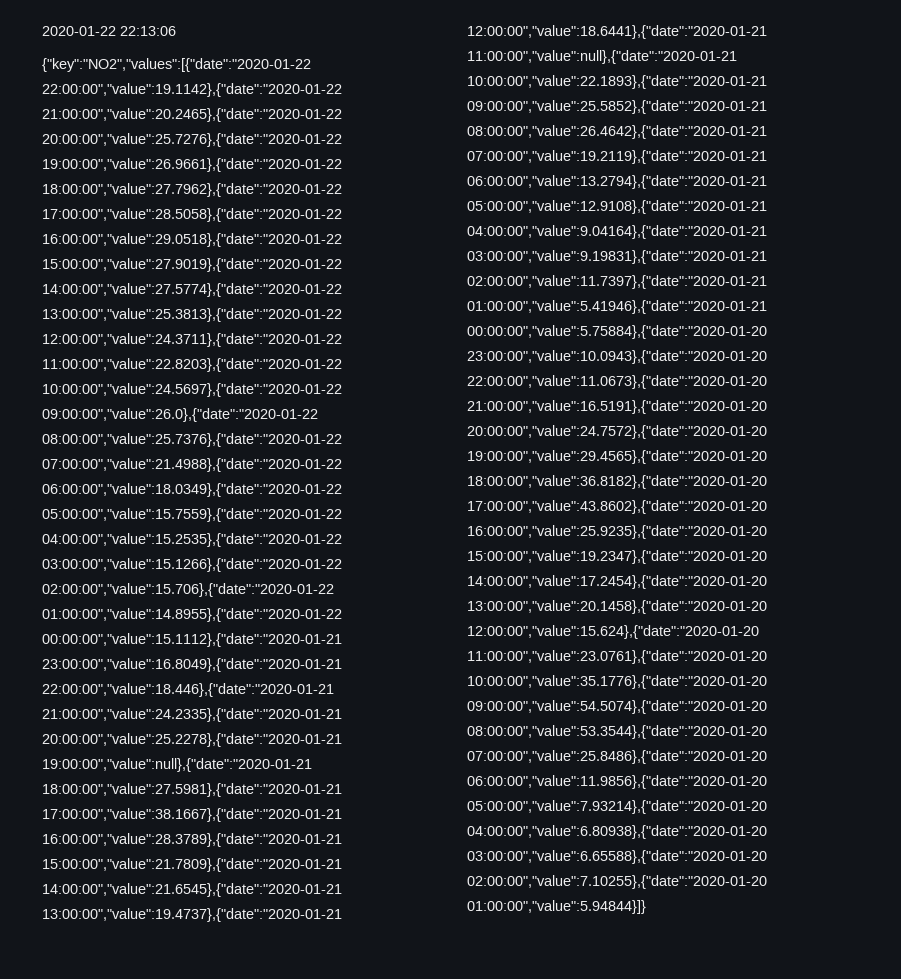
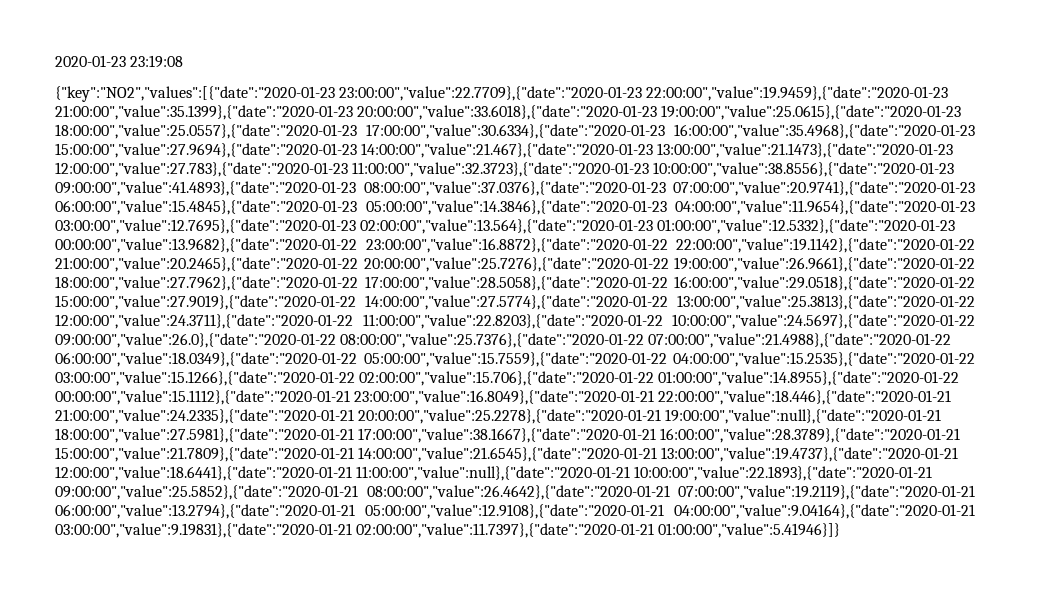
- 2020-01-22 22:13:06
- {"key":"NO2","values":[{"date":"2020-01-22 22:00:00","value":19.1142},{"date":"2020-01-22 21:00:00","value":20.2465},{"date":"2020-01-22 20:00:00","value":25.7276},{"date":"2020-01-22 19:00:00","value":26.9661},{"date":"2020-01-22 18:00:00","value":27.7962},{"date":"2020-01-22 17:00:00","value":28.5058},{"date":"2020-01-22 16:00:00","value":29.0518},{"date":"2020-01-22 15:00:00","value":27.9019},{"date":"2020-01-22 14:00:00","value":27.5774},{"date":"2020-01-22 13:00:00","value":25.3813},{"date":"2020-01-22 12:00:00","value":24.3711},{"date":"2020-01-22 11:00:00","value":22.8203},{"date":"2020-01-22 10:00:00","value":24.5697},{"date":"2020-01-22 09:00:00","value":26.0},{"date":"2020-01-22 08:00:00","value":25.7376},{"date":"2020-01-22 07:00:00","value":21.4988},{"date":"2020-01-22 06:00:00","value":18.0349},{"date":"2020-01-22 05:00:00","value":15.7559},{"date":"2020-01-22 04:00:00","value":15.2535},{"date":"2020-01-22 03:00:00","value":15.1266},{"date":"2020-01-22 02:00:00","value":15.706},{"date":"2020-01-22 01:00:00","value":14.8955},{"date":"2020-01-22 00:00:00","value":15.1112},{"date":"2020-01-21 23:00:00","value":16.8049},{"date":"2020-01-21 22:00:00","value":18.446},{"date":"2020-01-21 21:00:00","value":24.2335},{"date":"2020-01-21 20:00:00","value":25.2278},{"date":"2020-01-21 19:00:00","value":null},{"date":"2020-01-21 18:00:00","value":27.5981},{"date":"2020-01-21 17:00:00","value":38.1667},{"date":"2020-01-21 16:00:00","value":28.3789},{"date":"2020-01-21 15:00:00","value":21.7809},{"date":"2020-01-21 14:00:00","value":21.6545},{"date":"2020-01-21 13:00:00","value":19.4737},{"date":"2020-01-21 12:00:00","value":18.6441},{"date":"2020-01-21 11:00:00","value":null},{"date":"2020-01-21 10:00:00","value":22.1893},{"date":"2020-01-21 09:00:00","value":25.5852},{"date":"2020-01-21 08:00:00","value":26.4642},{"date":"2020-01-21 07:00:00","value":19.2119},{"date":"2020-01-21 06:00:00","value":13.2794},{"date":"2020-01-21 05:00:00","value":12.9108},{"date":"2020-01-21 04:00:00","value":9.04164},{"date":"2020-01-21 03:00:00","value":9.19831},{"date":"2020-01-21 02:00:00","value":11.7397},{"date":"2020-01-21 01:00:00","value":5.41946},{"date":"2020-01-21 00:00:00","value":5.75884},{"date":"2020-01-20 23:00:00","value":10.0943},{"date":"2020-01-20 22:00:00","value":11.0673},{"date":"2020-01-20 21:00:00","value":16.5191},{"date":"2020-01-20 20:00:00","value":24.7572},{"date":"2020-01-20 19:00:00","value":29.4565},{"date":"2020-01-20 18:00:00","value":36.8182},{"date":"2020-01-20 17:00:00","value":43.8602},{"date":"2020-01-20 16:00:00","value":25.9235},{"date":"2020-01-20 15:00:00","value":19.2347},{"date":"2020-01-20 14:00:00","value":17.2454},{"date":"2020-01-20 13:00:00","value":20.1458},{"date":"2020-01-20 12:00:00","value":15.624},{"date":"2020-01-20 11:00:00","value":23.0761},{"date":"2020-01-20 10:00:00","value":35.1776},{"date":"2020-01-20 09:00:00","value":54.5074},{"date":"2020-01-20 08:00:00","value":53.3544},{"date":"2020-01-20 07:00:00","value":25.8486},{"date":"2020-01-20 06:00:00","value":11.9856},{"date":"2020-01-20 05:00:00","value":7.93214},{"date":"2020-01-20 04:00:00","value":6.80938},{"date":"2020-01-20 03:00:00","value":6.65588},{"date":"2020-01-20 02:00:00","value":7.10255},{"date":"2020-01-20 01:00:00","value":5.94844}]}
+ 2020-01-23 23:19:08
+ {"key":"NO2","values":[{"date":"2020-01-23 23:00:00","value":22.7709},{"date":"2020-01-23 22:00:00","value":19.9459},{"date":"2020-01-23 21:00:00","value":35.1399},{"date":"2020-01-23 20:00:00","value":33.6018},{"date":"2020-01-23 19:00:00","value":25.0615},{"date":"2020-01-23 18:00:00","value":25.0557},{"date":"2020-01-23 17:00:00","value":30.6334},{"date":"2020-01-23 16:00:00","value":35.4968},{"date":"2020-01-23 15:00:00","value":27.9694},{"date":"2020-01-23 14:00:00","value":21.467},{"date":"2020-01-23 13:00:00","value":21.1473},{"date":"2020-01-23 12:00:00","value":27.783},{"date":"2020-01-23 11:00:00","value":32.3723},{"date":"2020-01-23 10:00:00","value":38.8556},{"date":"2020-01-23 09:00:00","value":41.4893},{"date":"2020-01-23 08:00:00","value":37.0376},{"date":"2020-01-23 07:00:00","value":20.9741},{"date":"2020-01-23 06:00:00","value":15.4845},{"date":"2020-01-23 05:00:00","value":14.3846},{"date":"2020-01-23 04:00:00","value":11.9654},{"date":"2020-01-23 03:00:00","value":12.7695},{"date":"2020-01-23 02:00:00","value":13.564},{"date":"2020-01-23 01:00:00","value":12.5332},{"date":"2020-01-23 00:00:00","value":13.9682},{"date":"2020-01-22 23:00:00","value":16.8872},{"date":"2020-01-22 22:00:00","value":19.1142},{"date":"2020-01-22 21:00:00","value":20.2465},{"date":"2020-01-22 20:00:00","value":25.7276},{"date":"2020-01-22 19:00:00","value":26.9661},{"date":"2020-01-22 18:00:00","value":27.7962},{"date":"2020-01-22 17:00:00","value":28.5058},{"date":"2020-01-22 16:00:00","value":29.0518},{"date":"2020-01-22 15:00:00","value":27.9019},{"date":"2020-01-22 14:00:00","value":27.5774},{"date":"2020-01-22 13:00:00","value":25.3813},{"date":"2020-01-22 12:00:00","value":24.3711},{"date":"2020-01-22 11:00:00","value":22.8203},{"date":"2020-01-22 10:00:00","value":24.5697},{"date":"2020-01-22 09:00:00","value":26.0},{"date":"2020-01-22 08:00:00","value":25.7376},{"date":"2020-01-22 07:00:00","value":21.4988},{"date":"2020-01-22 06:00:00","value":18.0349},{"date":"2020-01-22 05:00:00","value":15.7559},{"date":"2020-01-22 04:00:00","value":15.2535},{"date":"2020-01-22 03:00:00","value":15.1266},{"date":"2020-01-22 02:00:00","value":15.706},{"date":"2020-01-22 01:00:00","value":14.8955},{"date":"2020-01-22 00:00:00","value":15.1112},{"date":"2020-01-21 23:00:00","value":16.8049},{"date":"2020-01-21 22:00:00","value":18.446},{"date":"2020-01-21 21:00:00","value":24.2335},{"date":"2020-01-21 20:00:00","value":25.2278},{"date":"2020-01-21 19:00:00","value":null},{"date":"2020-01-21 18:00:00","value":27.5981},{"date":"2020-01-21 17:00:00","value":38.1667},{"date":"2020-01-21 16:00:00","value":28.3789},{"date":"2020-01-21 15:00:00","value":21.7809},{"date":"2020-01-21 14:00:00","value":21.6545},{"date":"2020-01-21 13:00:00","value":19.4737},{"date":"2020-01-21 12:00:00","value":18.6441},{"date":"2020-01-21 11:00:00","value":null},{"date":"2020-01-21 10:00:00","value":22.1893},{"date":"2020-01-21 09:00:00","value":25.5852},{"date":"2020-01-21 08:00:00","value":26.4642},{"date":"2020-01-21 07:00:00","value":19.2119},{"date":"2020-01-21 06:00:00","value":13.2794},{"date":"2020-01-21 05:00:00","value":12.9108},{"date":"2020-01-21 04:00:00","value":9.04164},{"date":"2020-01-21 03:00:00","value":9.19831},{"date":"2020-01-21 02:00:00","value":11.7397},{"date":"2020-01-21 01:00:00","value":5.41946}]}

